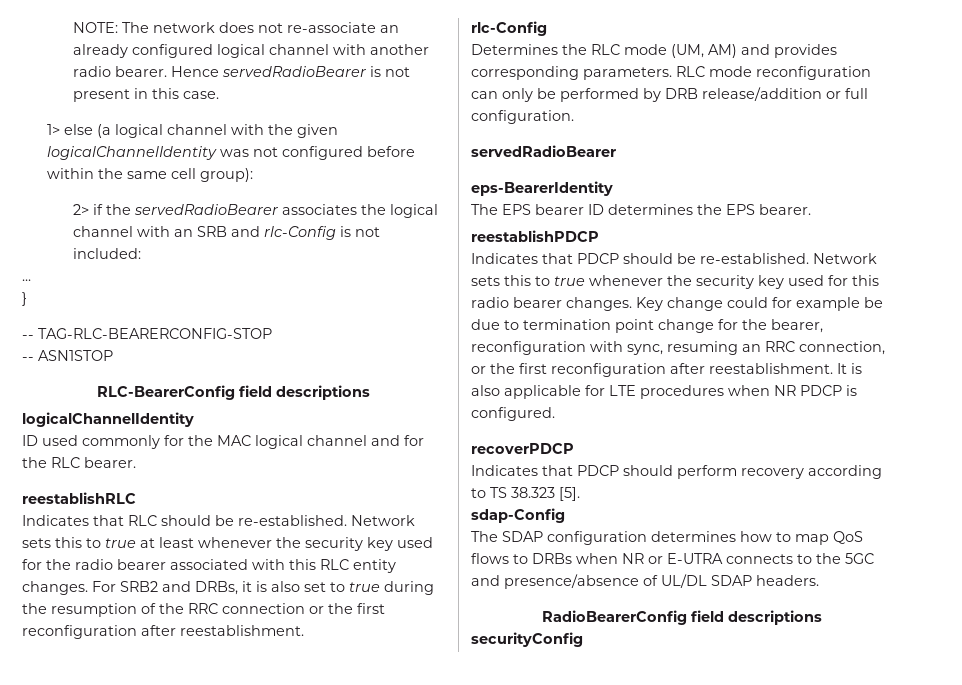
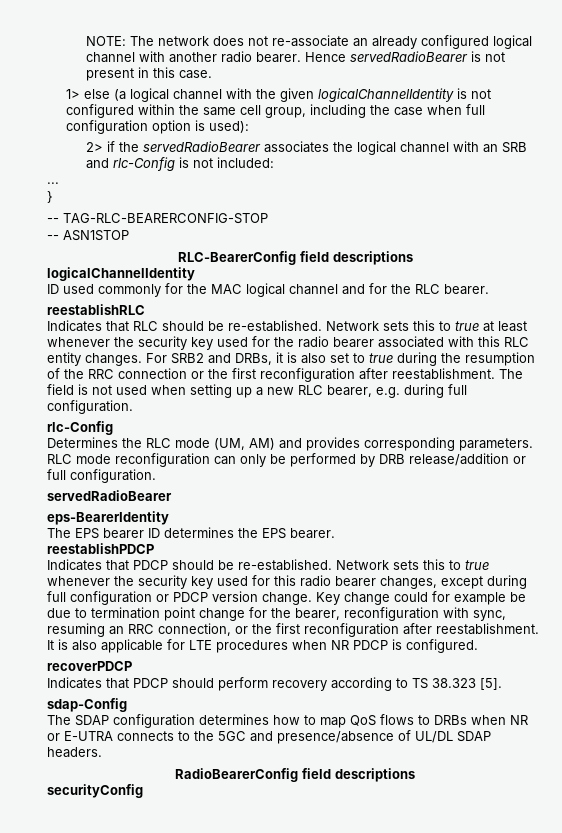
- 1> else (a logical channel with the given logicalChannelIdentity was not configured before within the same cell group):
+ 1> else (a logical channel with the given logicalChannelIdentity is not configured within the same cell group, including the case when full configuration option is used):
+ The field is not used when setting up a new RLC bearer, e.g. during full configuration.
- Network sets this to true whenever the security key used for this radio bearer changes.
+ Network sets this to true whenever the security key used for this radio bearer changes, except during full configuration or PDCP version change.

